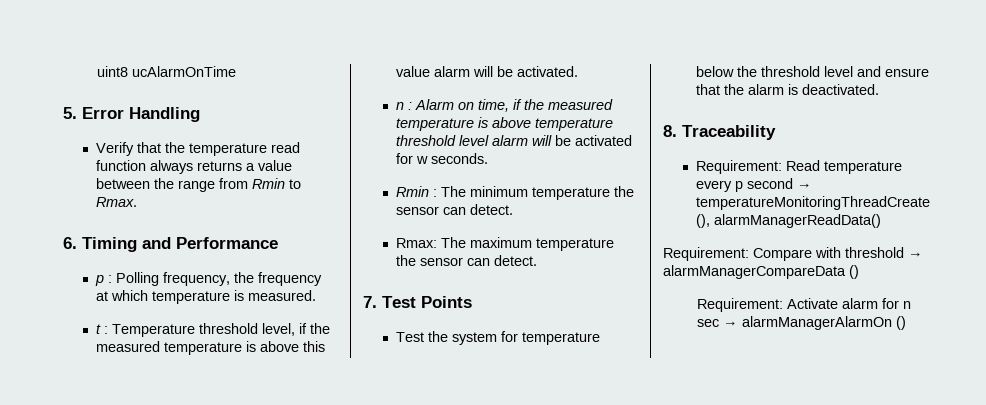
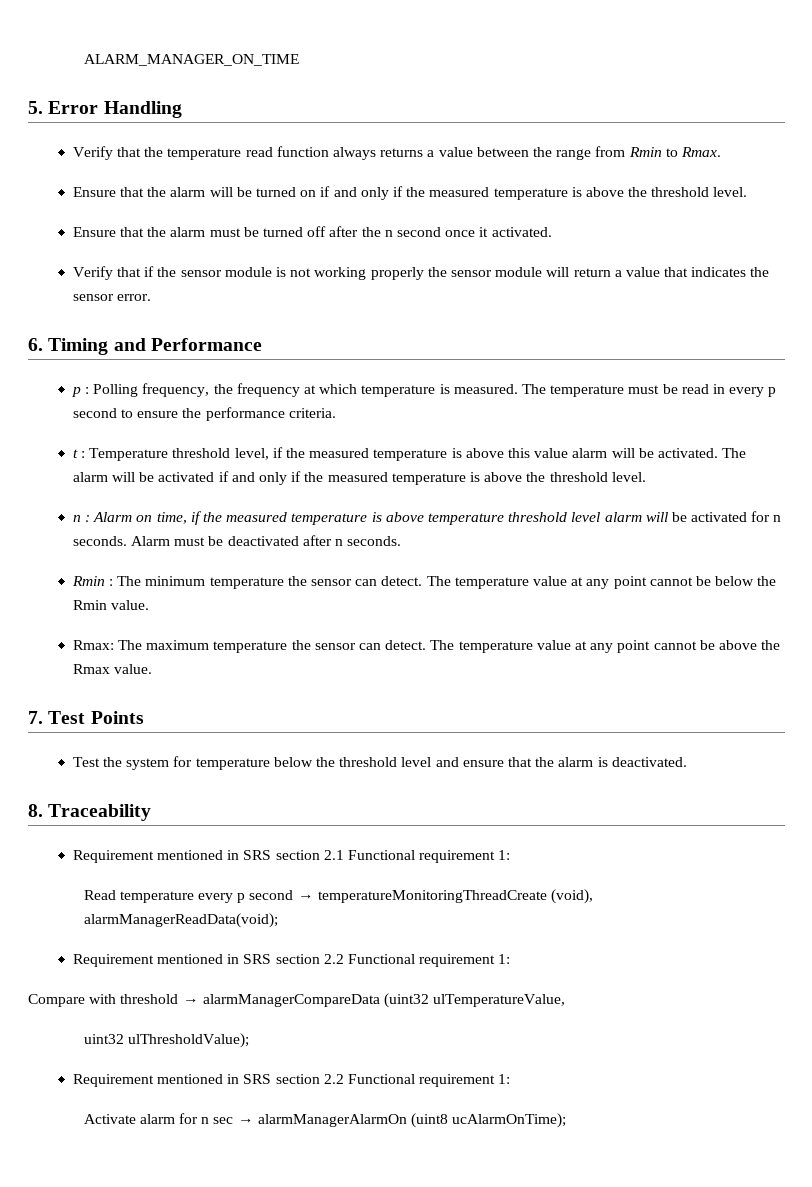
- uint8 ucAlarmOnTime
+ ALARM_MANAGER_ON_TIME
+ Ensure that the alarm will be turned on if and only if the measured temperature is above the threshold level.
+ Ensure that the alarm must be turned off after the n second once it activated.
+ Verify that if the sensor module is not working properly the sensor module will return a value that indicates the sensor error.
+ The temperature must be read in every p second to ensure the performance criteria.
+ The alarm will be activated if and only if the measured temperature is above the threshold level.
- n : Alarm on time, if the measured temperature is above temperature threshold level alarm will be activated for w seconds.
+ n : Alarm on time, if the measured temperature is above temperature threshold level alarm will be activated for n seconds. Alarm must be deactivated after n seconds.
+ The temperature value at any point cannot be below the Rmin value.
+ The temperature value at any point cannot be above the Rmax value.
- Requirement: Read temperature every p second → temperatureMonitoringThreadCreate (), alarmManagerReadData()
- Requirement: Compare with threshold → alarmManagerCompareData ()
- Requirement: Activate alarm for n sec → alarmManagerAlarmOn ()
+ Requirement mentioned in SRS section 2.1 Functional requirement 1:
+ Read temperature every p second → temperatureMonitoringThreadCreate (void), alarmManagerReadData(void);
+ Requirement mentioned in SRS section 2.2 Functional requirement 1:
+ Compare with threshold → alarmManagerCompareData (uint32 ulTemperatureValue,
+ uint32 ulThresholdValue);
+ Requirement mentioned in SRS section 2.2 Functional requirement 1:
+ Activate alarm for n sec → alarmManagerAlarmOn (uint8 ucAlarmOnTime);

